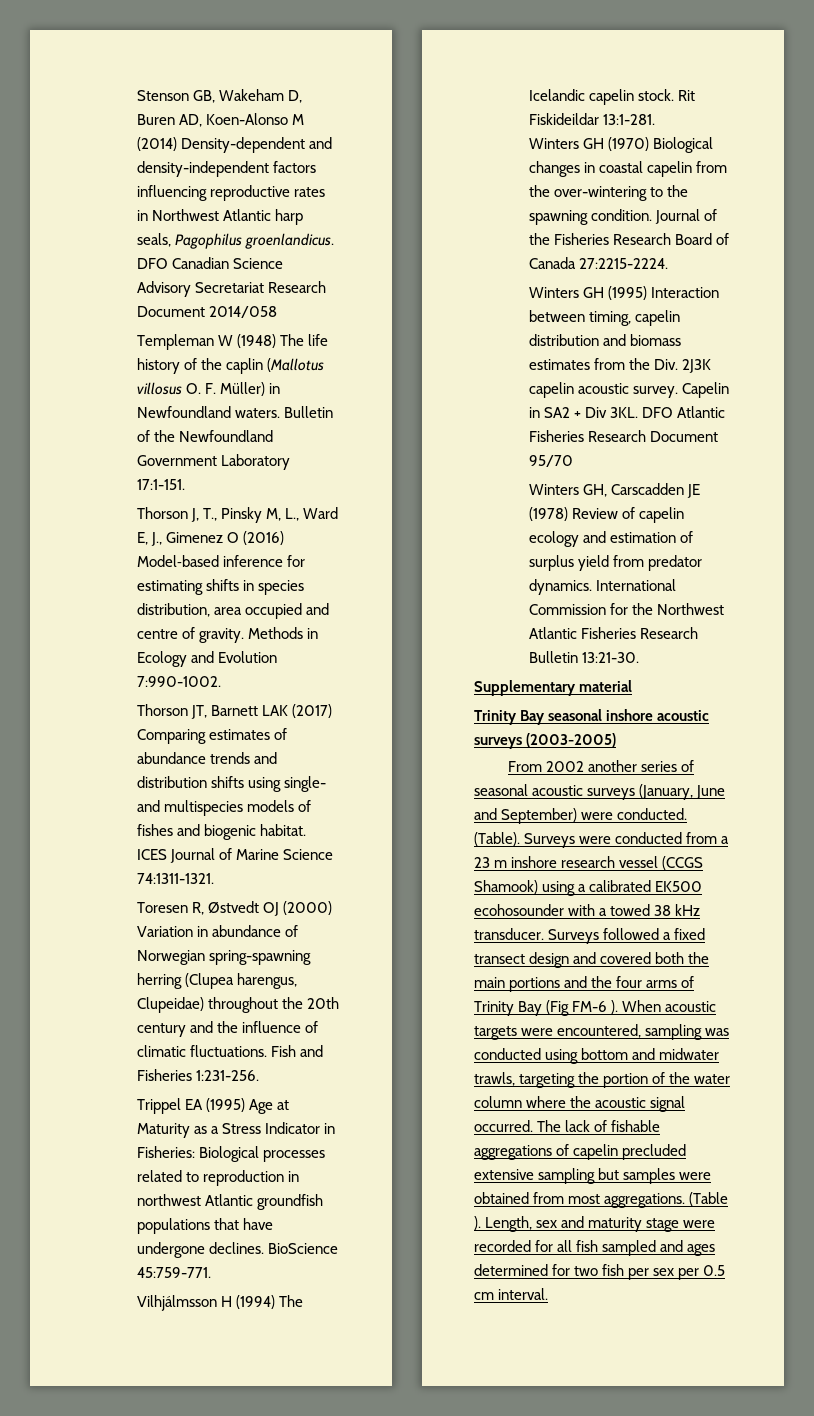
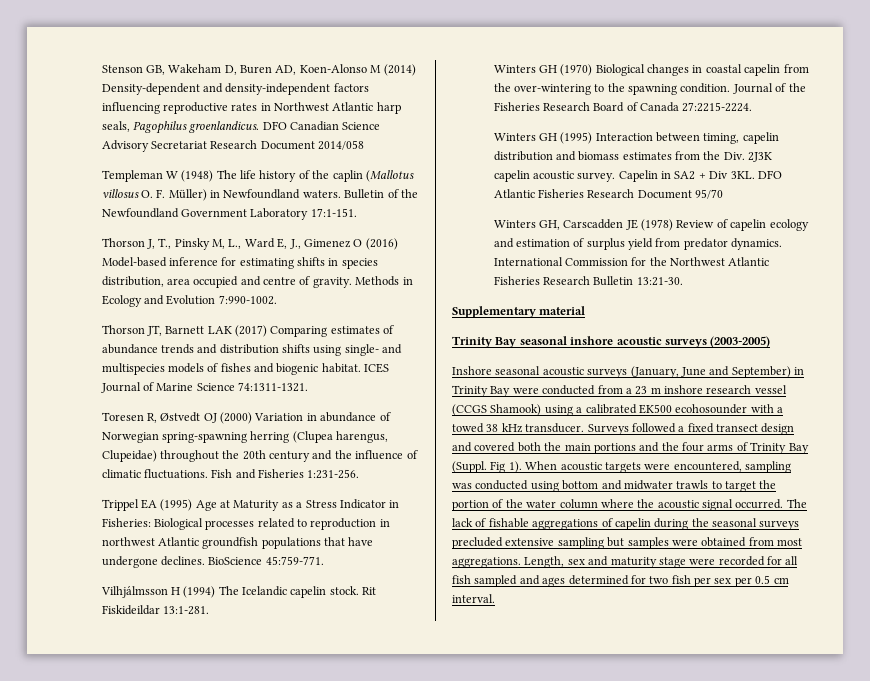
- From 2002 another series of seasonal acoustic surveys (January, June and September) were conducted. (Table). Surveys were conducted from a 23 m inshore research vessel (CCGS Shamook) using a calibrated EK500 ecohosounder with a towed 38 kHz transducer.
+ Inshore seasonal acoustic surveys (January, June and September) in Trinity Bay were conducted from a 23 m inshore research vessel (CCGS Shamook) using a calibrated EK500 ecohosounder with a towed 38 kHz transducer.
- Surveys followed a fixed transect design and covered both the main portions and the four arms of Trinity Bay (Fig FM-6 ).
+ Surveys followed a fixed transect design and covered both the main portions and the four arms of Trinity Bay (Suppl. Fig 1).
- When acoustic targets were encountered, sampling was conducted using bottom and midwater trawls, targeting the portion of the water column where the acoustic signal occurred.
+ When acoustic targets were encountered, sampling was conducted using bottom and midwater trawls to target the portion of the water column where the acoustic signal occurred.
- The lack of fishable aggregations of capelin precluded extensive sampling but samples were obtained from most aggregations.
+ The lack of fishable aggregations of capelin during the seasonal surveys precluded extensive sampling but samples were obtained from most aggregations.
- (Table ).

